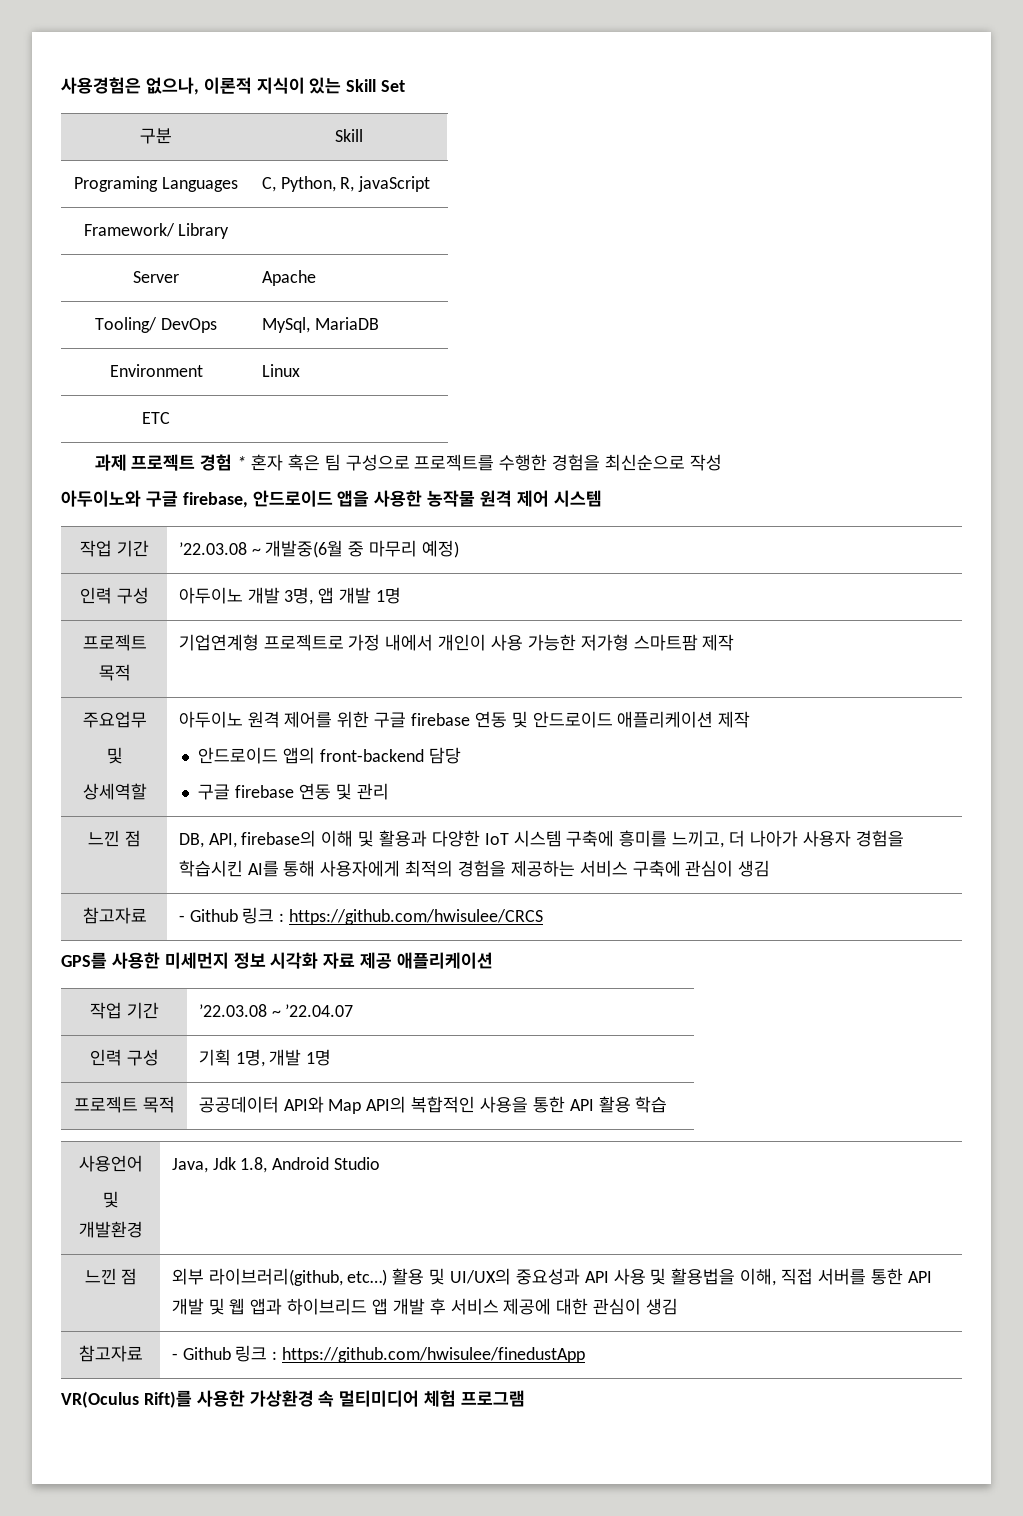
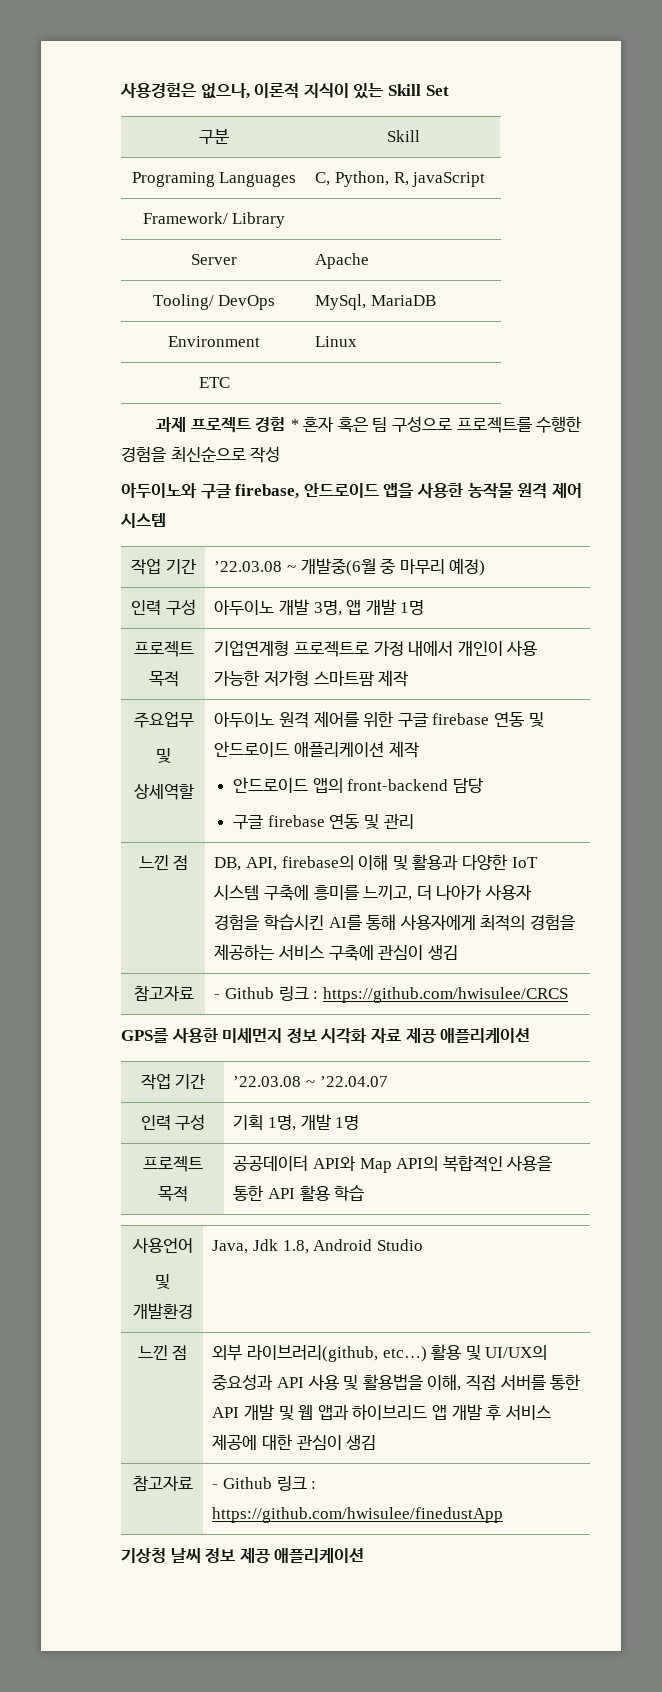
- VR(Oculus Rift)를 사용한 가상환경 속 멀티미디어 체험 프로그램
+ 기상청 날씨 정보 제공 애플리케이션

